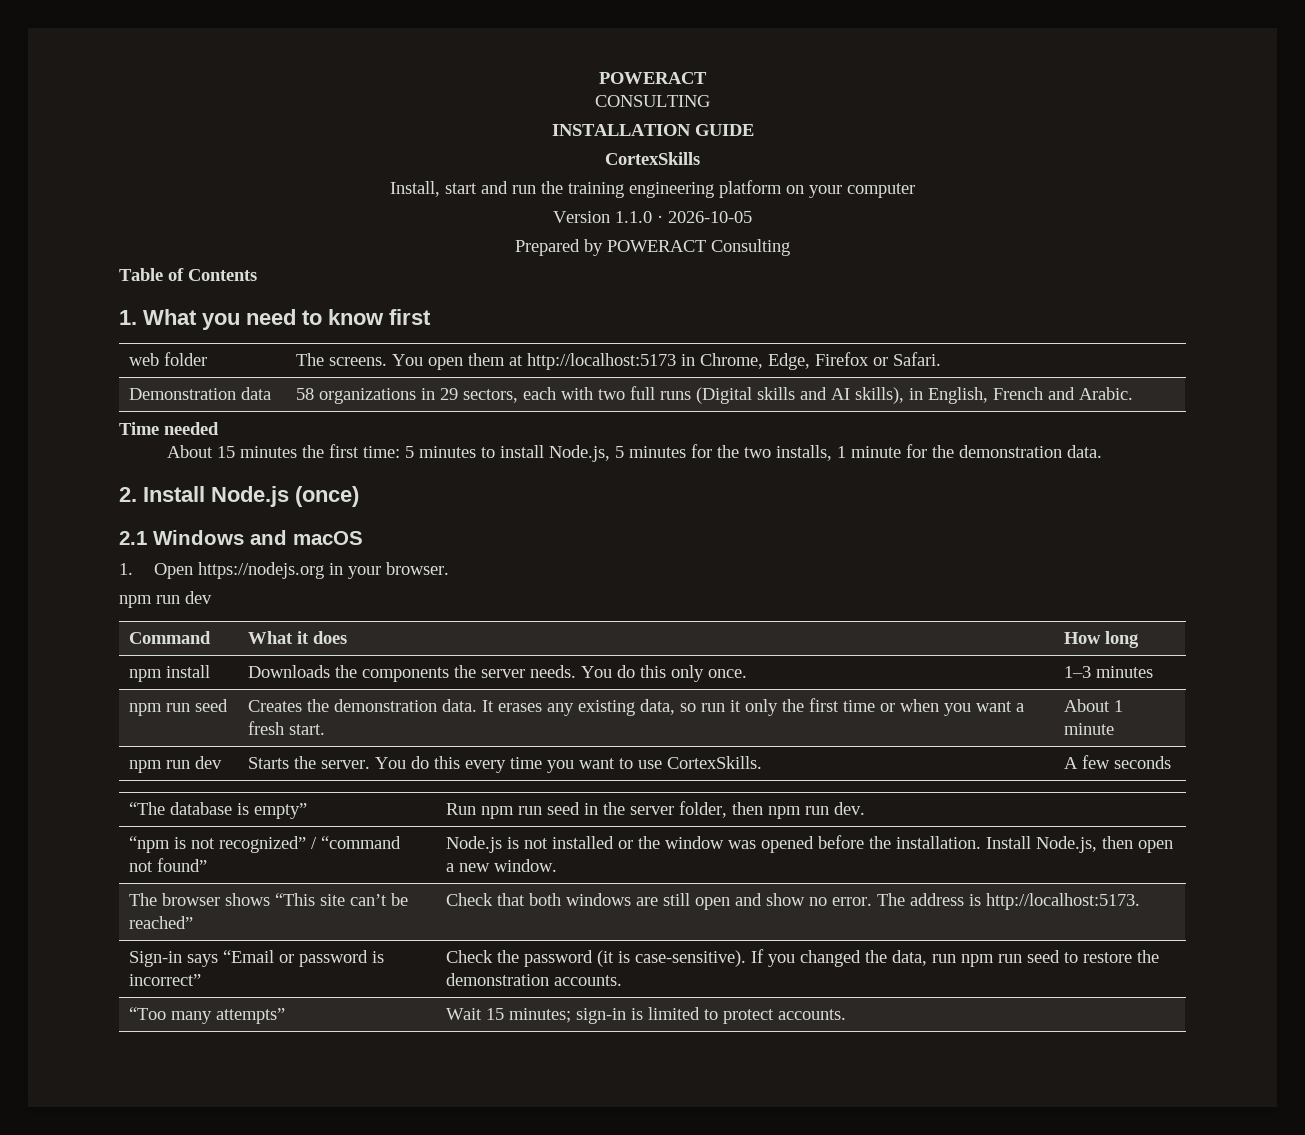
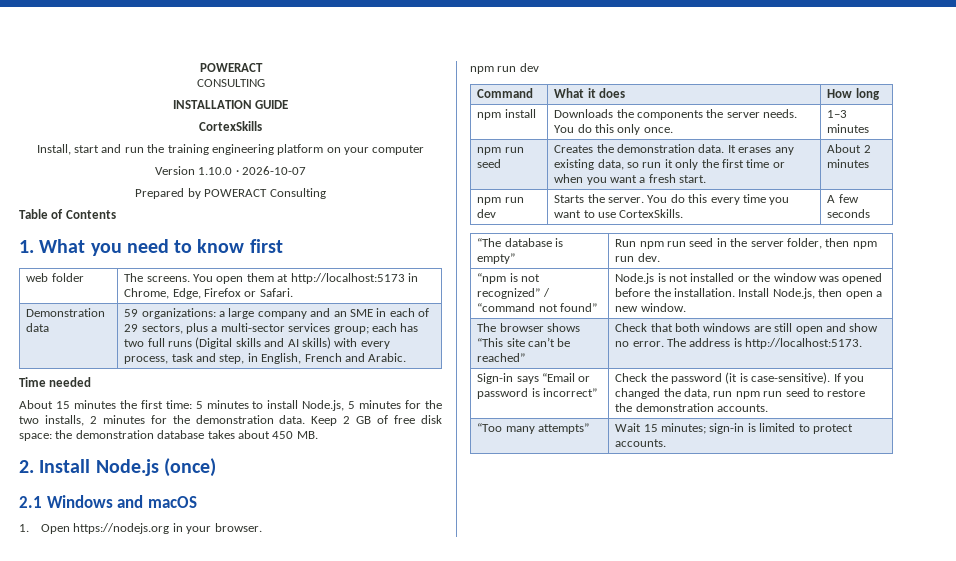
- Version 1.1.0 · 2026-10-05
+ Version 1.10.0 · 2026-10-07
- 58 organizations in 29 sectors, each with two full runs (Digital skills and AI skills), in English, French and Arabic.
+ 59 organizations: a large company and an SME in each of 29 sectors, plus a multi-sector services group; each has two full runs (Digital skills and AI skills) with every process, task and step, in English, French and Arabic.
- About 15 minutes the first time: 5 minutes to install Node.js, 5 minutes for the two installs, 1 minute for the demonstration data.
+ About 15 minutes the first time: 5 minutes to install Node.js, 5 minutes for the two installs, 2 minutes for the demonstration data. Keep 2 GB of free disk space: the demonstration database takes about 450 MB.
- npm run seed | Creates the demonstration data. It erases any existing data, so run it only the first time or when you want a fresh start. | About 1 minute
+ npm run seed | Creates the demonstration data. It erases any existing data, so run it only the first time or when you want a fresh start. | About 2 minutes

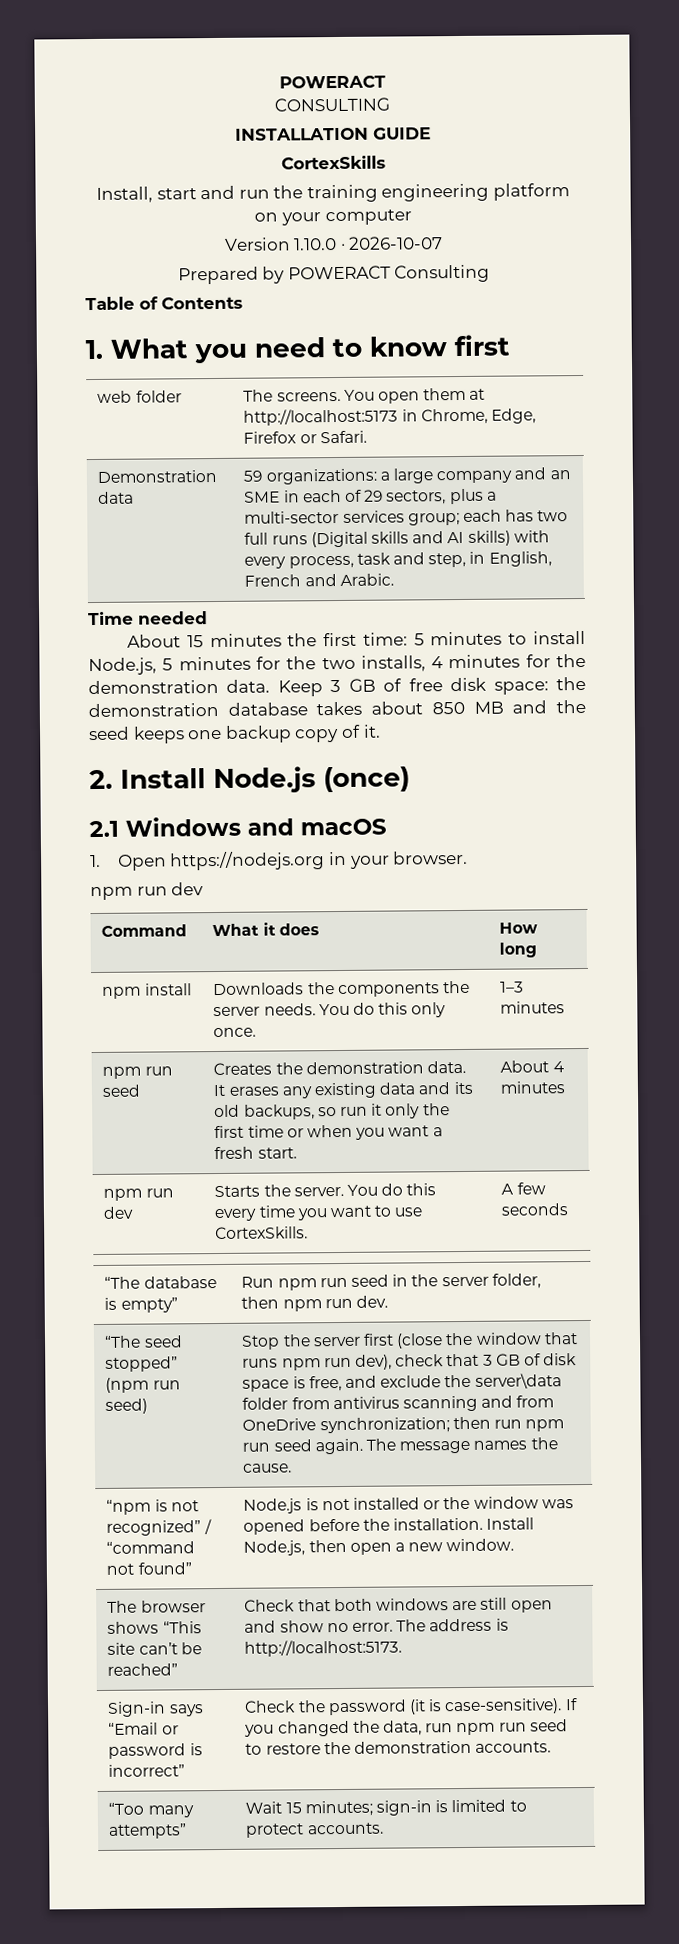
- About 15 minutes the first time: 5 minutes to install Node.js, 5 minutes for the two installs, 2 minutes for the demonstration data.
+ About 15 minutes the first time: 5 minutes to install Node.js, 5 minutes for the two installs, 4 minutes for the demonstration data.
- Keep 2 GB of free disk space: the demonstration database takes about 450 MB.
+ Keep 3 GB of free disk space: the demonstration database takes about 850 MB and the seed keeps one backup copy of it.
- npm run seed | Creates the demonstration data. It erases any existing data, so run it only the first time or when you want a fresh start. | About 2 minutes
+ npm run seed | Creates the demonstration data. It erases any existing data and its old backups, so run it only the first time or when you want a fresh start. | About 4 minutes
+ “The seed stopped” (npm run seed) | Stop the server first (close the window that runs npm run dev), check that 3 GB of disk space is free, and exclude the server\data folder from antivirus scanning and from OneDrive synchronization; then run npm run seed again. The message names the cause.

